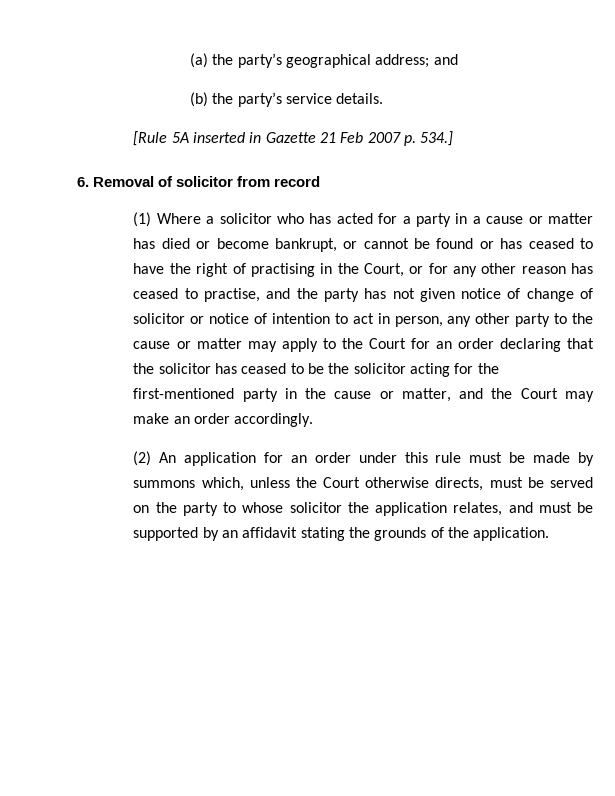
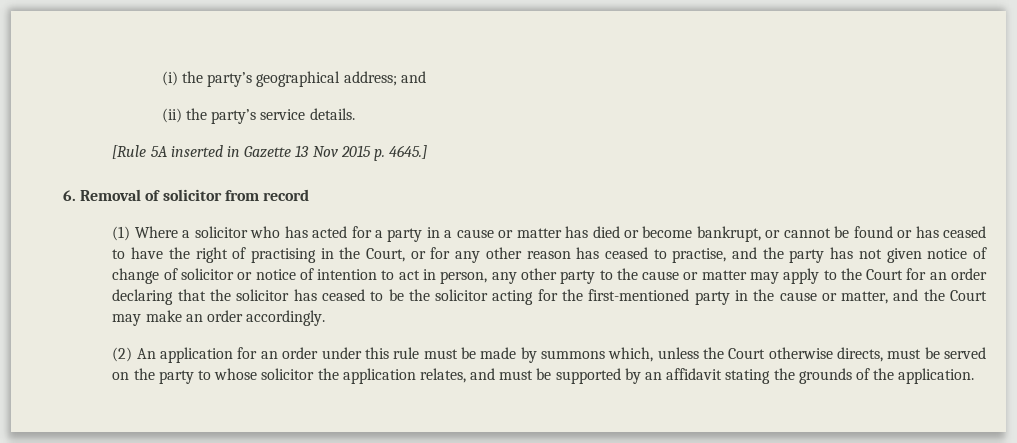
- (a) the party’s geographical address; and
+ (i) the party’s geographical address; and
- (b) the party’s service details.
+ (ii) the party’s service details.
- [Rule 5A inserted in Gazette 21 Feb 2007 p. 534.]
+ [Rule 5A inserted in Gazette 13 Nov 2015 p. 4645.]

